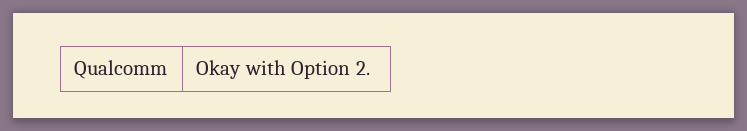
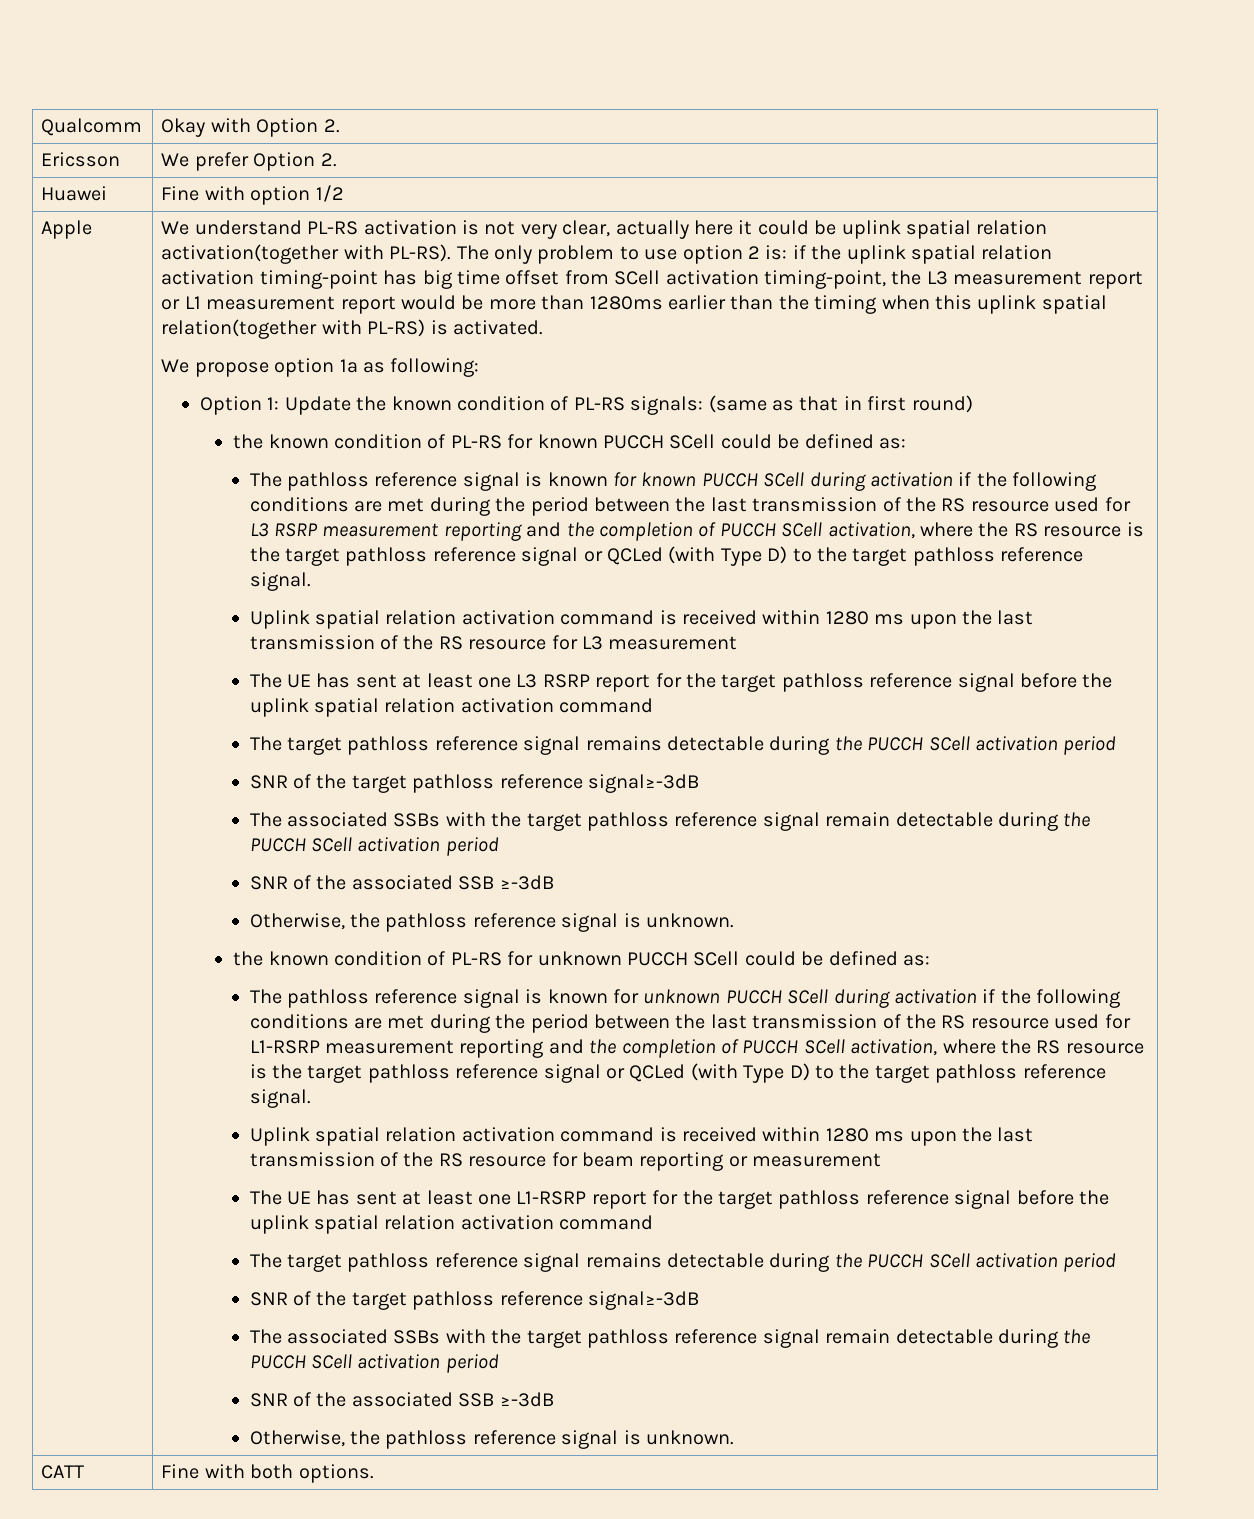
+ Ericsson | We prefer Option 2.
+ Huawei | Fine with option 1/2
+ Apple | We understand PL-RS activation is not very clear, actually here it could be uplink spatial relation activation(together with PL-RS). The only problem to use option 2 is: if the uplink spatial relation activation timing-point has big time offset from SCell activation timing-point, the L3 measurement report or L1 measurement report would be more than 1280ms earlier than the timing when this uplink spatial relation(together with PL-RS) is activated.
+ We propose option 1a as following:
+ Option 1: Update the known condition of PL-RS signals: (same as that in first round)
+ the known condition of PL-RS for known PUCCH SCell could be defined as:
+ The pathloss reference signal is known for known PUCCH SCell during activation if the following conditions are met during the period between the last transmission of the RS resource used for L3 RSRP measurement reporting and the completion of PUCCH SCell activation, where the RS resource is the target pathloss reference signal or QCLed (with Type D) to the target pathloss reference signal.
+ Uplink spatial relation activation command is received within 1280 ms upon the last transmission of the RS resource for L3 measurement
+ The UE has sent at least one L3 RSRP report for the target pathloss reference signal before the uplink spatial relation activation command
+ The target pathloss reference signal remains detectable during the PUCCH SCell activation period
+ SNR of the target pathloss reference signal≥-3dB
+ The associated SSBs with the target pathloss reference signal remain detectable during the PUCCH SCell activation period
+ SNR of the associated SSB ≥-3dB
+ Otherwise, the pathloss reference signal is unknown.
+ the known condition of PL-RS for unknown PUCCH SCell could be defined as:
+ The pathloss reference signal is known for unknown PUCCH SCell during activation if the following conditions are met during the period between the last transmission of the RS resource used for L1-RSRP measurement reporting and the completion of PUCCH SCell activation, where the RS resource is the target pathloss reference signal or QCLed (with Type D) to the target pathloss reference signal.
+ Uplink spatial relation activation command is received within 1280 ms upon the last transmission of the RS resource for beam reporting or measurement
+ The UE has sent at least one L1-RSRP report for the target pathloss reference signal before the uplink spatial relation activation command
+ The target pathloss reference signal remains detectable during the PUCCH SCell activation period
+ SNR of the target pathloss reference signal≥-3dB
+ The associated SSBs with the target pathloss reference signal remain detectable during the PUCCH SCell activation period
+ SNR of the associated SSB ≥-3dB
+ Otherwise, the pathloss reference signal is unknown.
+ CATT | Fine with both options.

